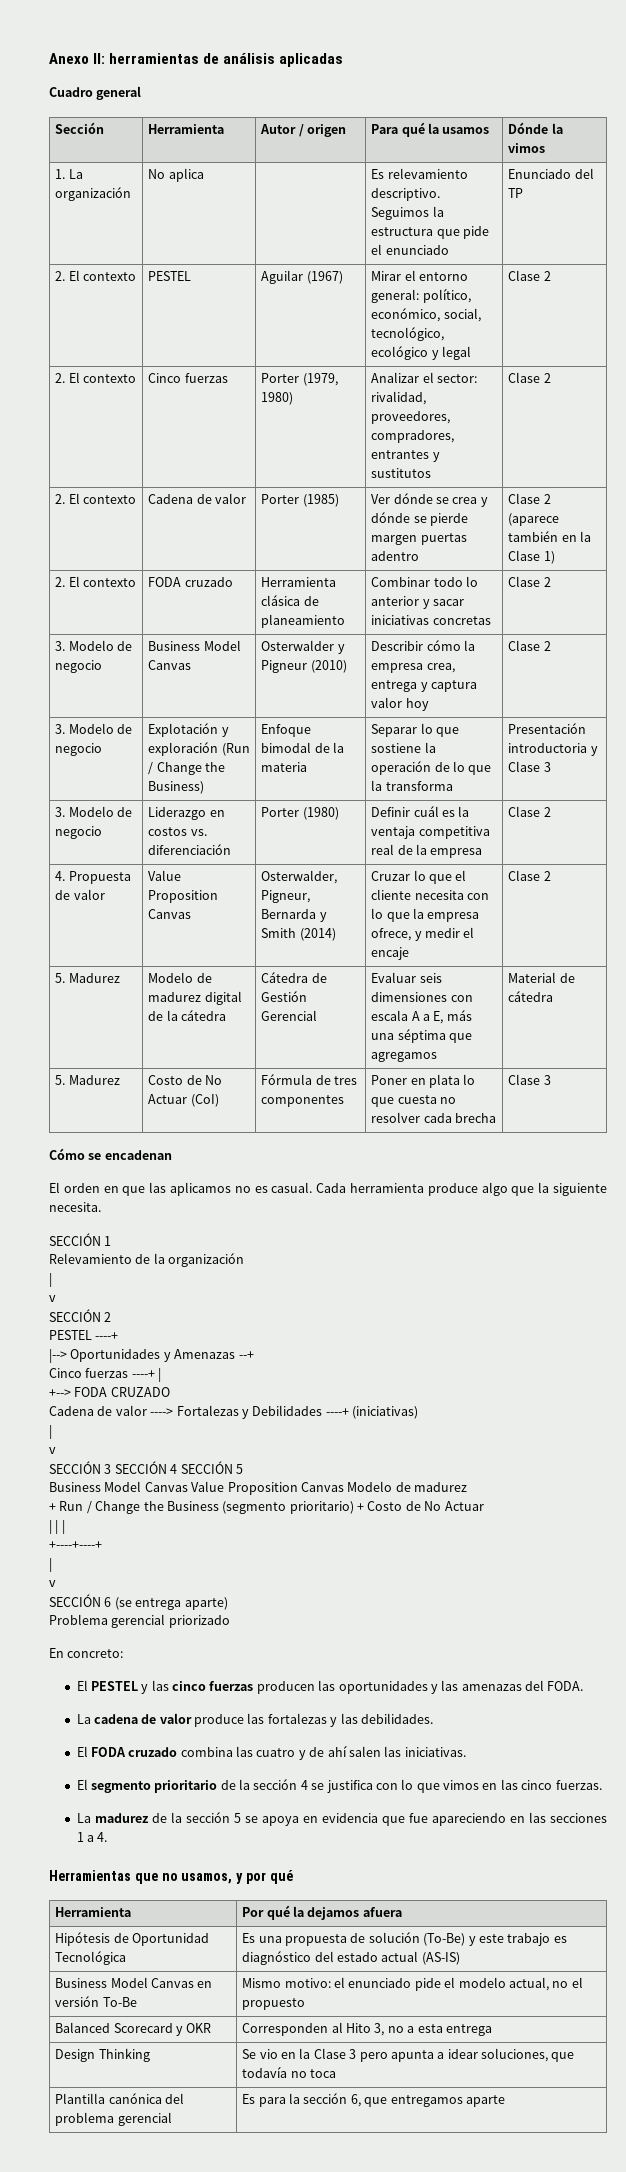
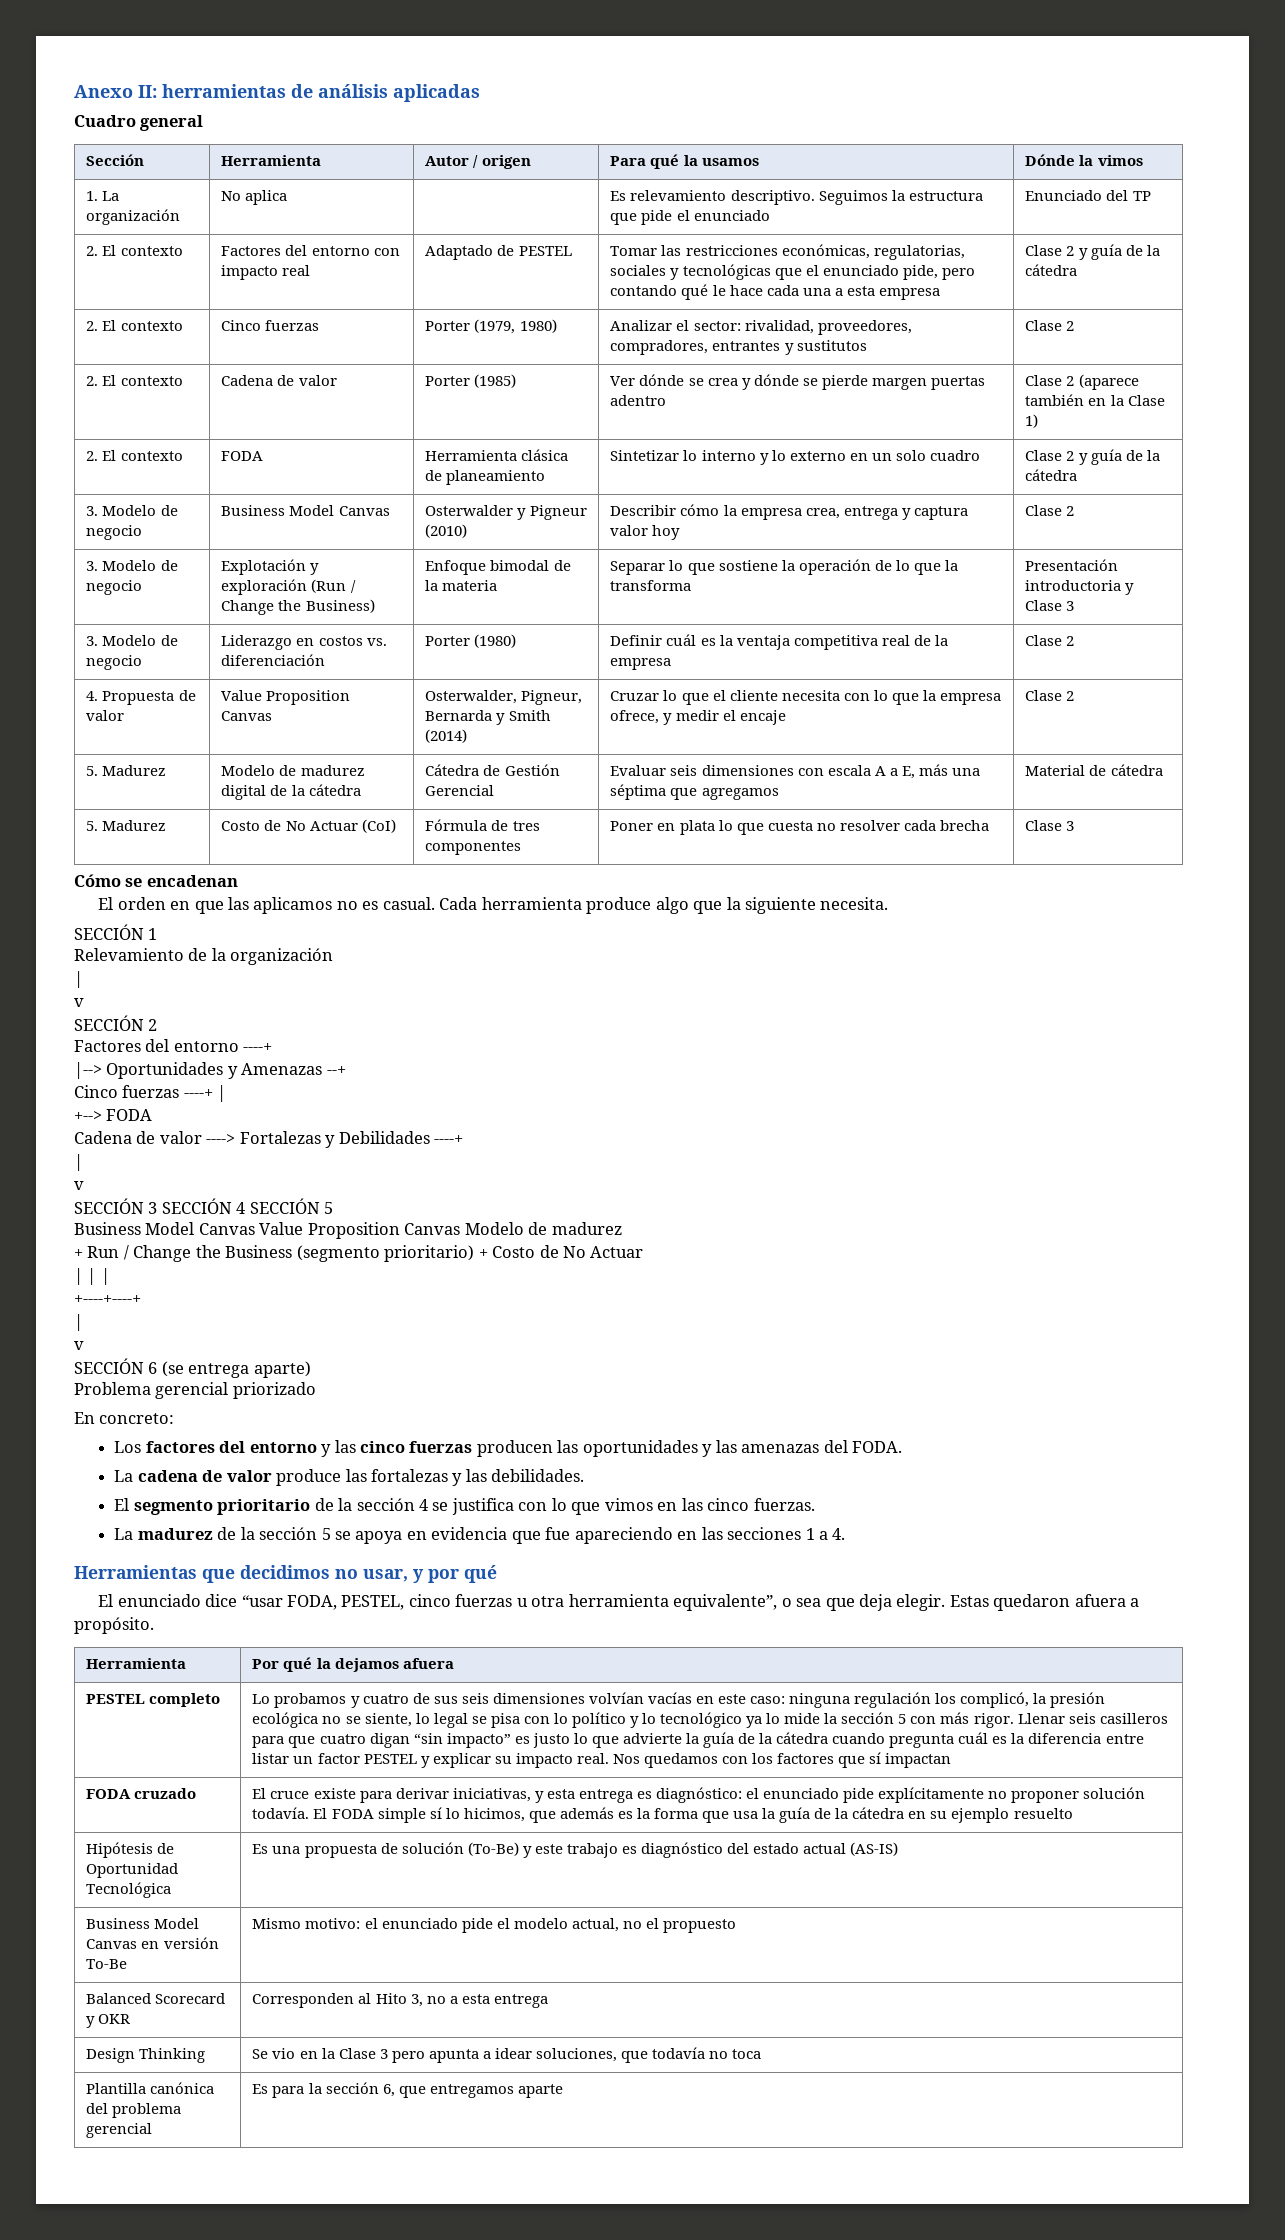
- PESTEL | Aguilar (1967) | Mirar el entorno general: político, económico, social, tecnológico, ecológico y legal | Clase 2
+ Factores del entorno con impacto real | Adaptado de PESTEL | Tomar las restricciones económicas, regulatorias, sociales y tecnológicas que el enunciado pide, pero contando qué le hace cada una a esta empresa | Clase 2 y guía de la cátedra
- 2. El contexto | FODA cruzado | Herramienta clásica de planeamiento | Combinar todo lo anterior y sacar iniciativas concretas | Clase 2
+ 2. El contexto | FODA | Herramienta clásica de planeamiento | Sintetizar lo interno y lo externo en un solo cuadro | Clase 2 y guía de la cátedra
- PESTEL ----+
+ Factores del entorno ----+
- +--> FODA CRUZADO
+ +--> FODA
- Cadena de valor ----> Fortalezas y Debilidades ----+ (iniciativas)
+ Cadena de valor ----> Fortalezas y Debilidades ----+
- El PESTEL y las cinco fuerzas producen las oportunidades y las amenazas del FODA.
+ Los factores del entorno y las cinco fuerzas producen las oportunidades y las amenazas del FODA.
- El FODA cruzado combina las cuatro y de ahí salen las iniciativas.
- Herramientas que no usamos, y por qué
+ Herramientas que decidimos no usar, y por qué
+ El enunciado dice “usar FODA, PESTEL, cinco fuerzas u otra herramienta equivalente”, o sea que deja elegir. Estas quedaron afuera a propósito.
+ PESTEL completo | Lo probamos y cuatro de sus seis dimensiones volvían vacías en este caso: ninguna regulación los complicó, la presión ecológica no se siente, lo legal se pisa con lo político y lo tecnológico ya lo mide la sección 5 con más rigor. Llenar seis casilleros para que cuatro digan “sin impacto” es justo lo que advierte la guía de la cátedra cuando pregunta cuál es la diferencia entre listar un factor PESTEL y explicar su impacto real. Nos quedamos con los factores que sí impactan
+ FODA cruzado | El cruce existe para derivar iniciativas, y esta entrega es diagnóstico: el enunciado pide explícitamente no proponer solución todavía. El FODA simple sí lo hicimos, que además es la forma que usa la guía de la cátedra en su ejemplo resuelto

